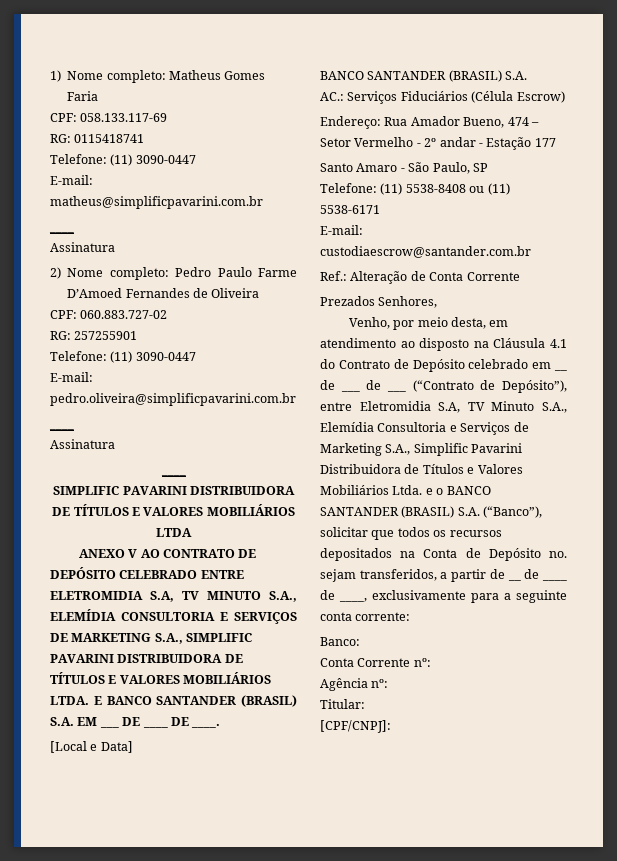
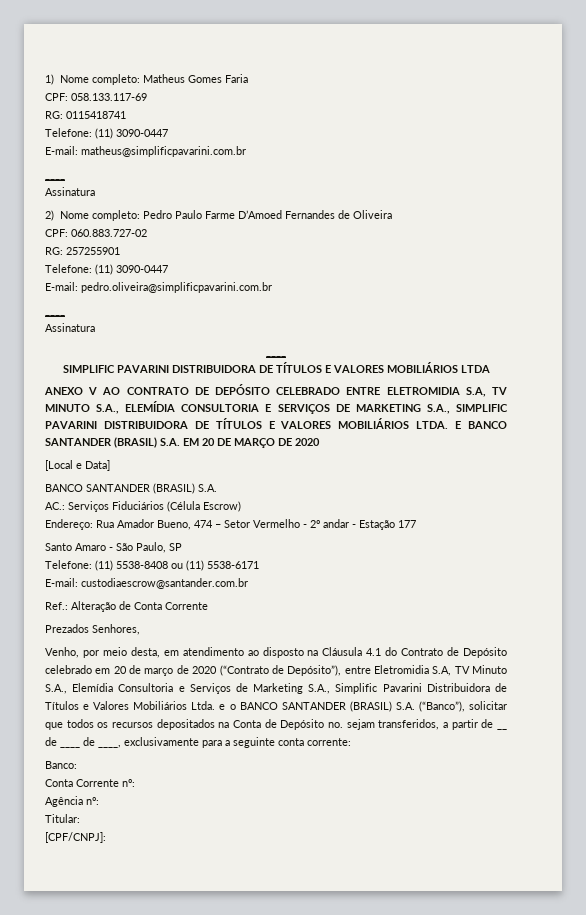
- E BANCO SANTANDER (BRASIL) S.A. EM ___ DE ____ DE ____.
+ E BANCO SANTANDER (BRASIL) S.A. EM 20 DE MARÇO DE 2020
- Venho, por meio desta, em atendimento ao disposto na Cláusula 4.1 do Contrato de Depósito celebrado em __ de ___ de ___ (“Contrato de Depósito”), entre Eletromidia S.A, TV Minuto S.A., Elemídia Consultoria e Serviços de Marketing S.A., Simplific Pavarini Distribuidora de Títulos e Valores Mobiliários Ltda. e o BANCO SANTANDER (BRASIL) S.A. (“Banco”), solicitar que todos os recursos depositados na Conta de Depósito no. sejam transferidos, a partir de __ de ____ de ____, exclusivamente para a seguinte conta corrente:
+ Venho, por meio desta, em atendimento ao disposto na Cláusula 4.1 do Contrato de Depósito celebrado em 20 de março de 2020 (“Contrato de Depósito”), entre Eletromidia S.A, TV Minuto S.A., Elemídia Consultoria e Serviços de Marketing S.A., Simplific Pavarini Distribuidora de Títulos e Valores Mobiliários Ltda. e o BANCO SANTANDER (BRASIL) S.A. (“Banco”), solicitar que todos os recursos depositados na Conta de Depósito no. sejam transferidos, a partir de __ de ____ de ____, exclusivamente para a seguinte conta corrente:

